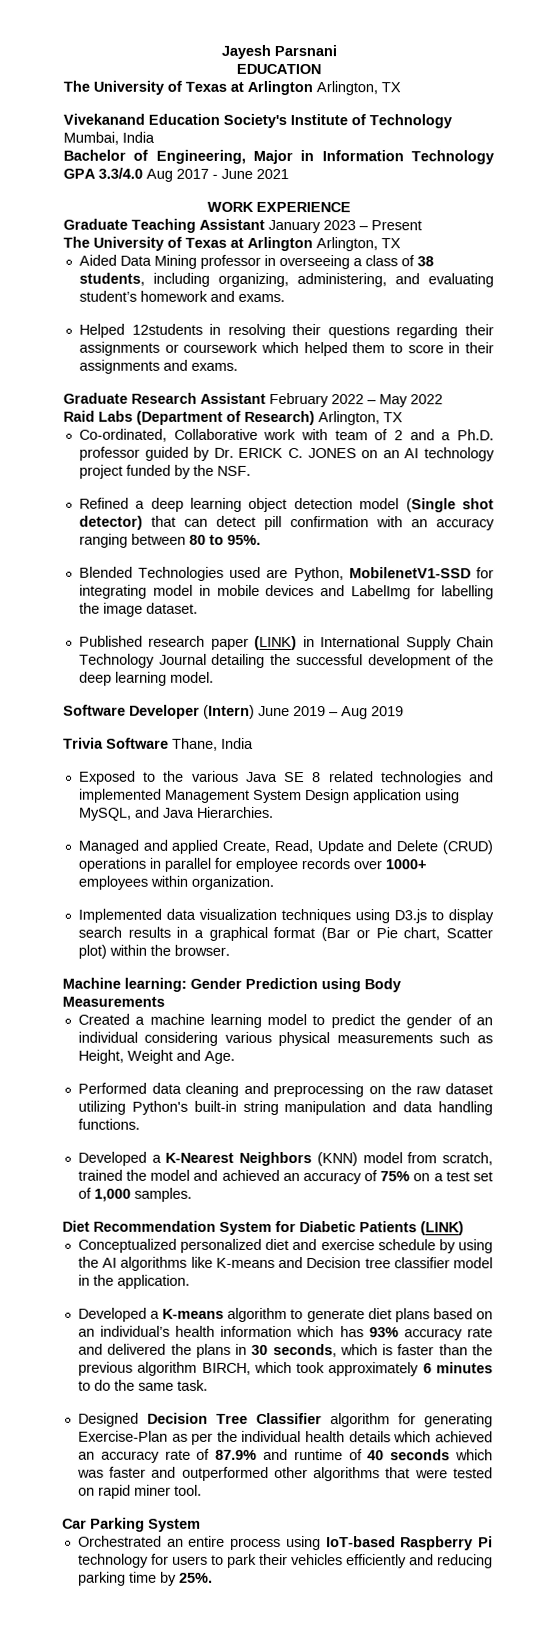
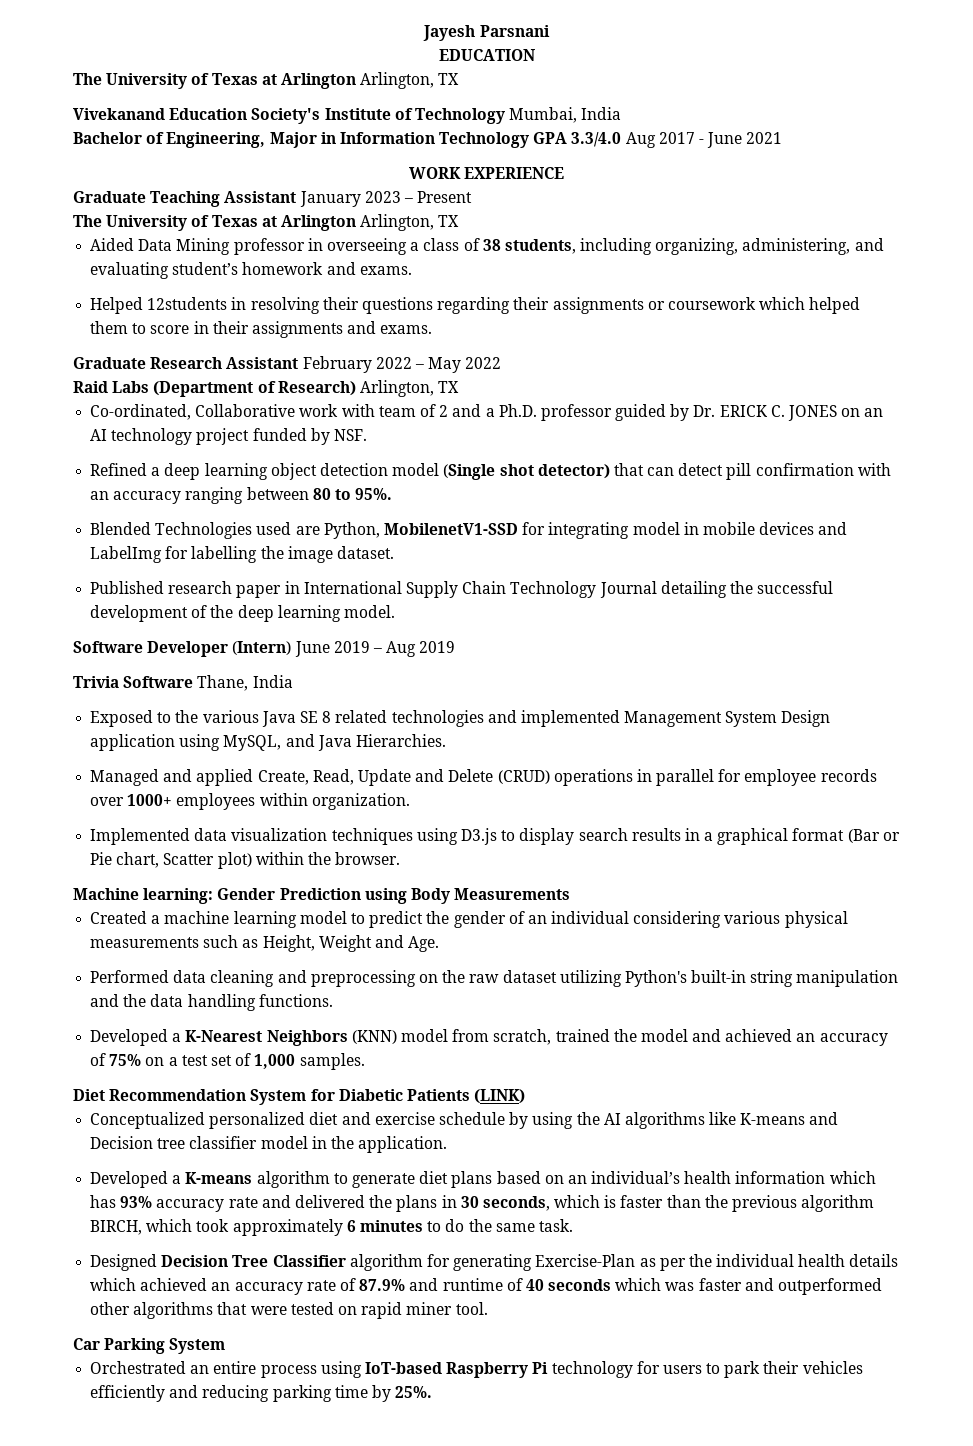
- Co-ordinated, Collaborative work with team of 2 and a Ph.D. professor guided by Dr. ERICK C. JONES on an AI technology project funded by the NSF.
+ Co-ordinated, Collaborative work with team of 2 and a Ph.D. professor guided by Dr. ERICK C. JONES on an AI technology project funded by NSF.
- Published research paper (LINK) in International Supply Chain Technology Journal detailing the successful development of the deep learning model.
+ Published research paper in International Supply Chain Technology Journal detailing the successful development of the deep learning model.
- Performed data cleaning and preprocessing on the raw dataset utilizing Python's built-in string manipulation and data handling functions.
+ Performed data cleaning and preprocessing on the raw dataset utilizing Python's built-in string manipulation and the data handling functions.

